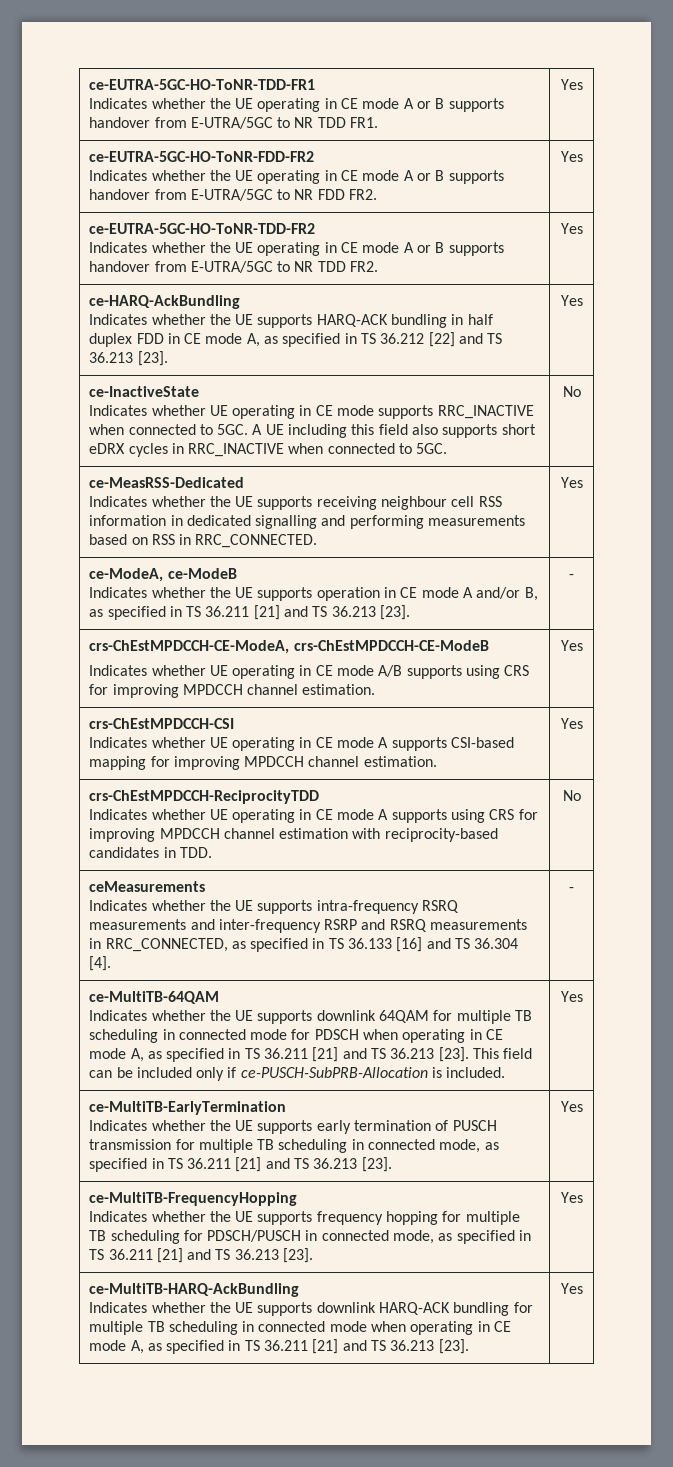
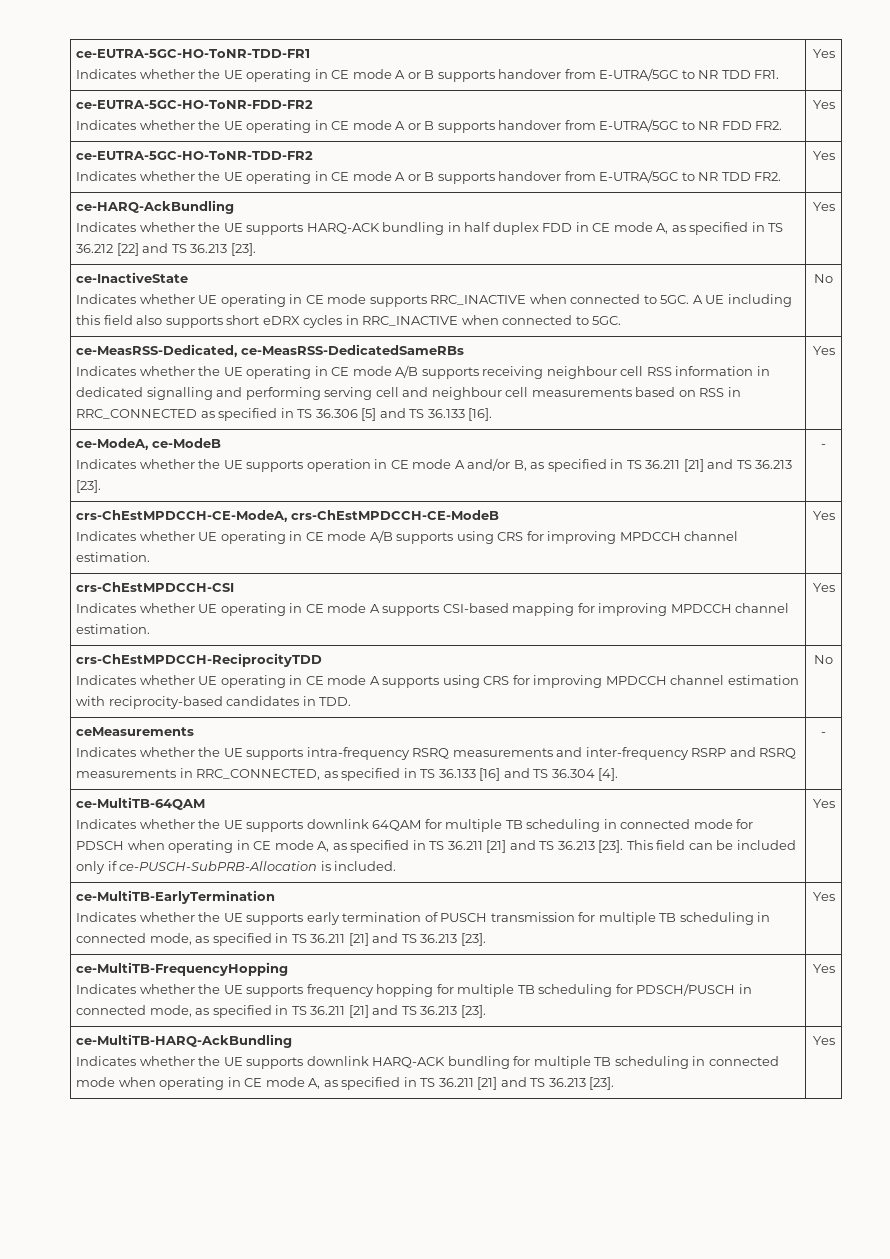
- ce-MeasRSS-Dedicated
- Indicates whether the UE supports receiving neighbour cell RSS information in dedicated signalling and performing measurements based on RSS in RRC_CONNECTED.
+ ce-MeasRSS-Dedicated, ce-MeasRSS-DedicatedSameRBs
+ Indicates whether the UE operating in CE mode A/B supports receiving neighbour cell RSS information in dedicated signalling and performing serving cell and neighbour cell measurements based on RSS in RRC_CONNECTED as specified in TS 36.306 [5] and TS 36.133 [16].

